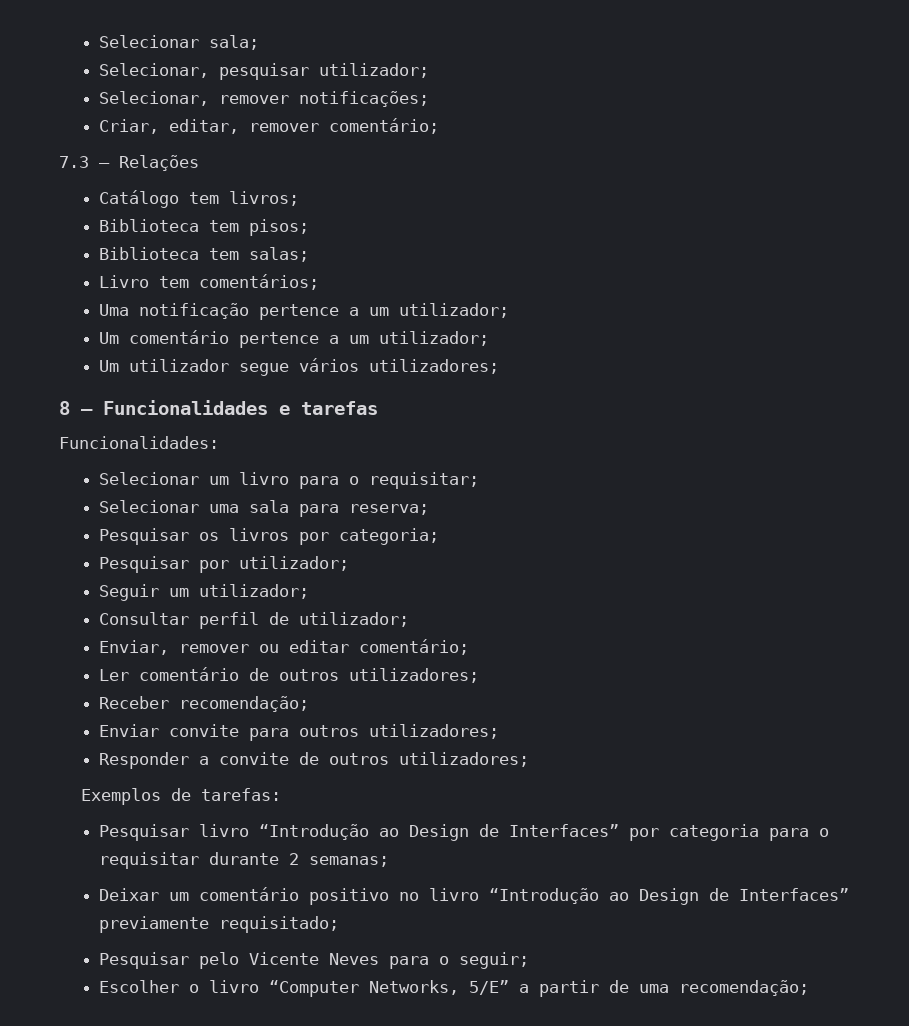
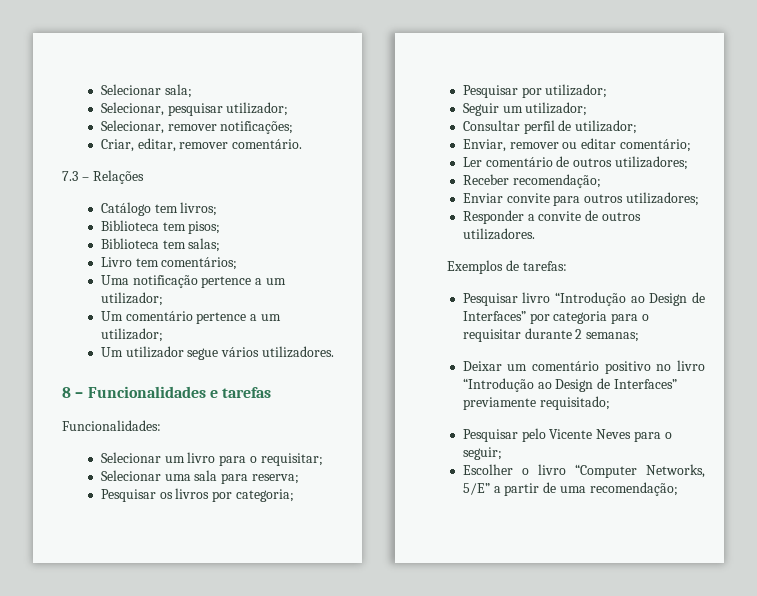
- Criar, editar, remover comentário;
+ Criar, editar, remover comentário.
- Um utilizador segue vários utilizadores;
+ Um utilizador segue vários utilizadores.
- Responder a convite de outros utilizadores;
+ Responder a convite de outros utilizadores.

